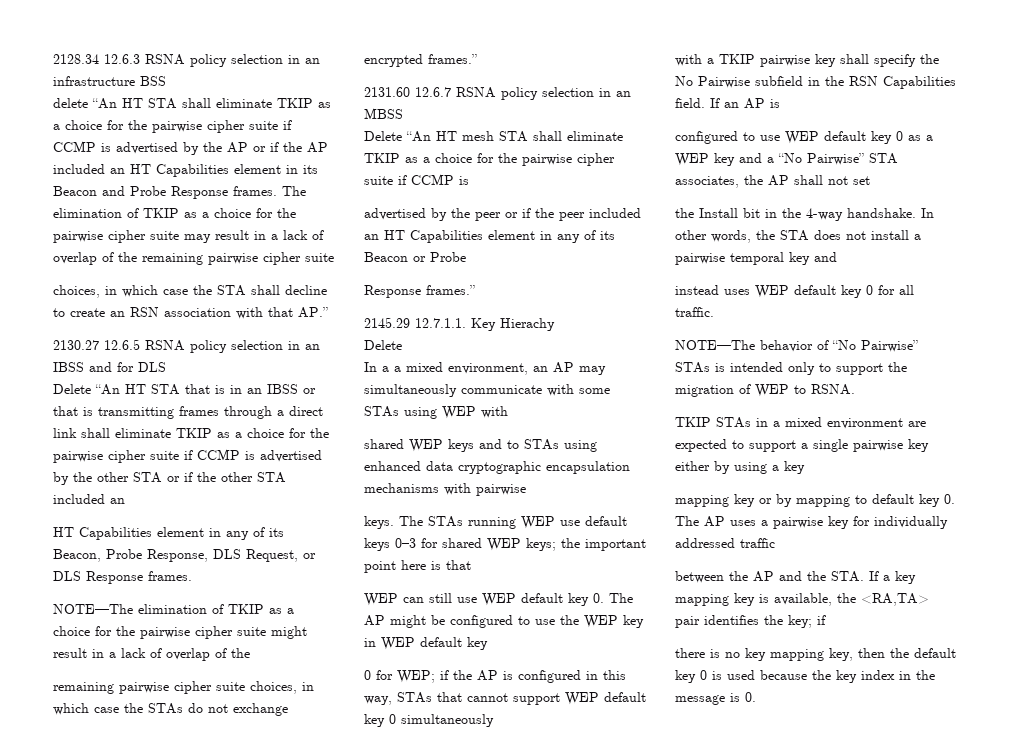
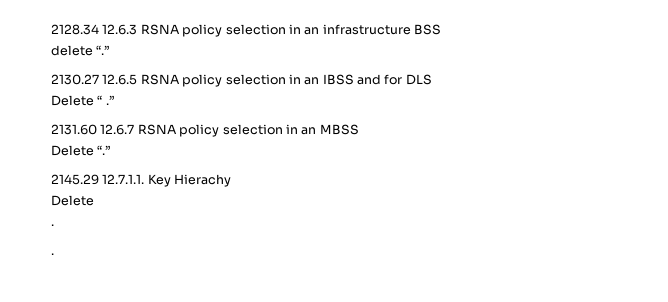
- delete “An HT STA shall eliminate TKIP as a choice for the pairwise cipher suite if CCMP is advertised by the AP or if the AP included an HT Capabilities element in its Beacon and Probe Response frames. The elimination of TKIP as a choice for the pairwise cipher suite may result in a lack of overlap of the remaining pairwise cipher suite
- choices, in which case the STA shall decline to create an RSN association with that AP.”
+ delete “.”
- Delete “An HT STA that is in an IBSS or that is transmitting frames through a direct link shall eliminate TKIP as a choice for the pairwise cipher suite if CCMP is advertised by the other STA or if the other STA included an
- HT Capabilities element in any of its Beacon, Probe Response, DLS Request, or DLS Response frames.
- NOTE—The elimination of TKIP as a choice for the pairwise cipher suite might result in a lack of overlap of the
- remaining pairwise cipher suite choices, in which case the STAs do not exchange encrypted frames.”
+ Delete “ .”
- Delete “An HT mesh STA shall eliminate TKIP as a choice for the pairwise cipher suite if CCMP is
- advertised by the peer or if the peer included an HT Capabilities element in any of its Beacon or Probe
- Response frames.”
+ Delete “.”
  2145.29 12.7.1.1. Key Hierachy
  Delete
- In a a mixed environment, an AP may simultaneously communicate with some STAs using WEP with
- shared WEP keys and to STAs using enhanced data cryptographic encapsulation mechanisms with pairwise
- keys. The STAs running WEP use default keys 0–3 for shared WEP keys; the important point here is that
- WEP can still use WEP default key 0. The AP might be configured to use the WEP key in WEP default key
- 0 for WEP; if the AP is configured in this way, STAs that cannot support WEP default key 0 simultaneously
- with a TKIP pairwise key shall specify the No Pairwise subfield in the RSN Capabilities field. If an AP is
- configured to use WEP default key 0 as a WEP key and a “No Pairwise” STA associates, the AP shall not set
- the Install bit in the 4-way handshake. In other words, the STA does not install a pairwise temporal key and
- instead uses WEP default key 0 for all traffic.
- NOTE—The behavior of “No Pairwise” STAs is intended only to support the migration of WEP to RSNA.
- TKIP STAs in a mixed environment are expected to support a single pairwise key either by using a key
- mapping key or by mapping to default key 0. The AP uses a pairwise key for individually addressed traffic
- between the AP and the STA. If a key mapping key is available, the <RA,TA> pair identifies the key; if
- there is no key mapping key, then the default key 0 is used because the key index in the message is 0.
+ .
+ .

